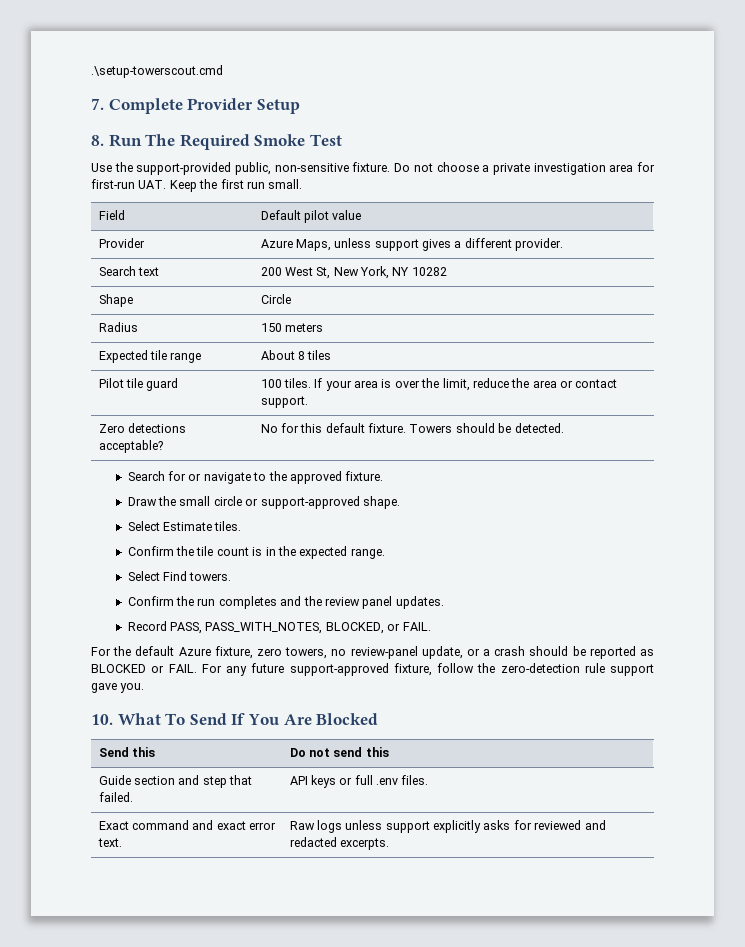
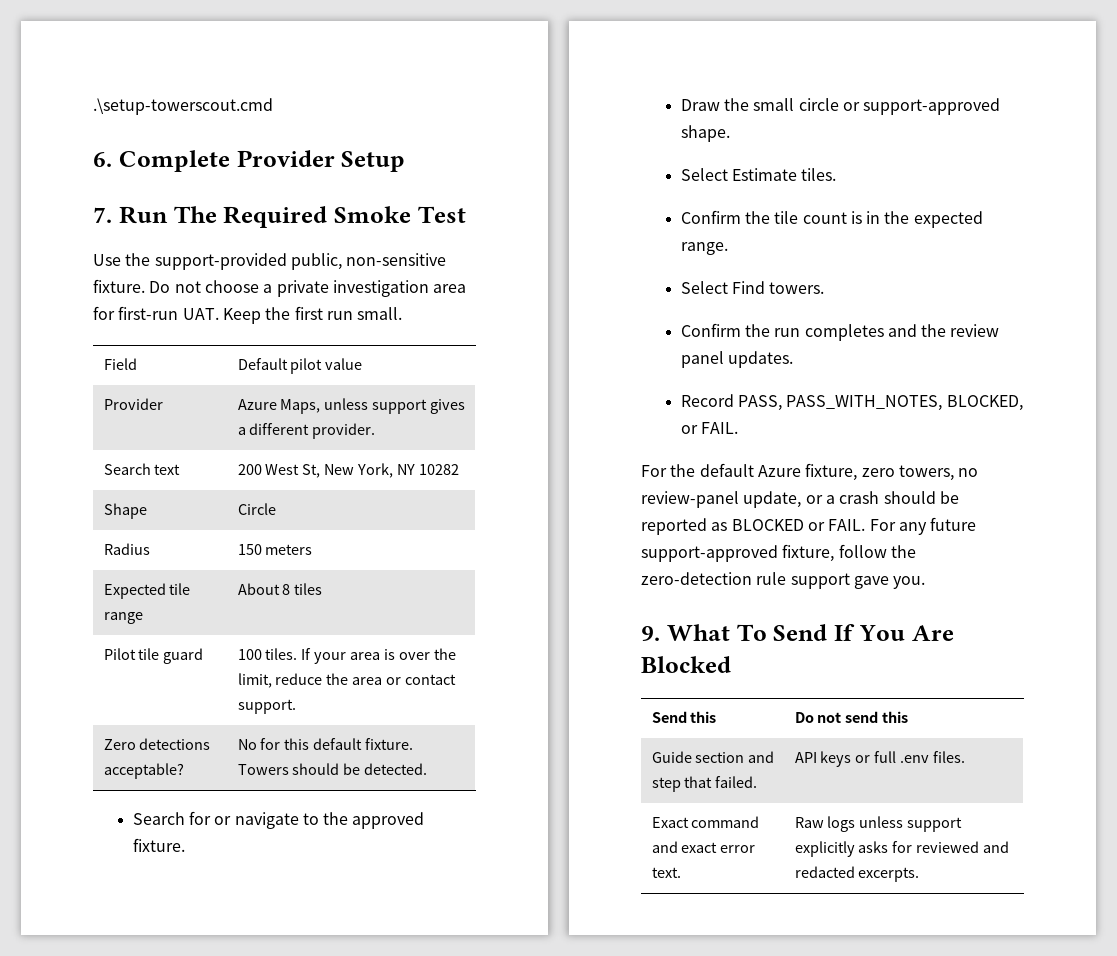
- 7. Complete Provider Setup
+ 6. Complete Provider Setup
- 8. Run The Required Smoke Test
+ 7. Run The Required Smoke Test
- 10. What To Send If You Are Blocked
+ 9. What To Send If You Are Blocked

